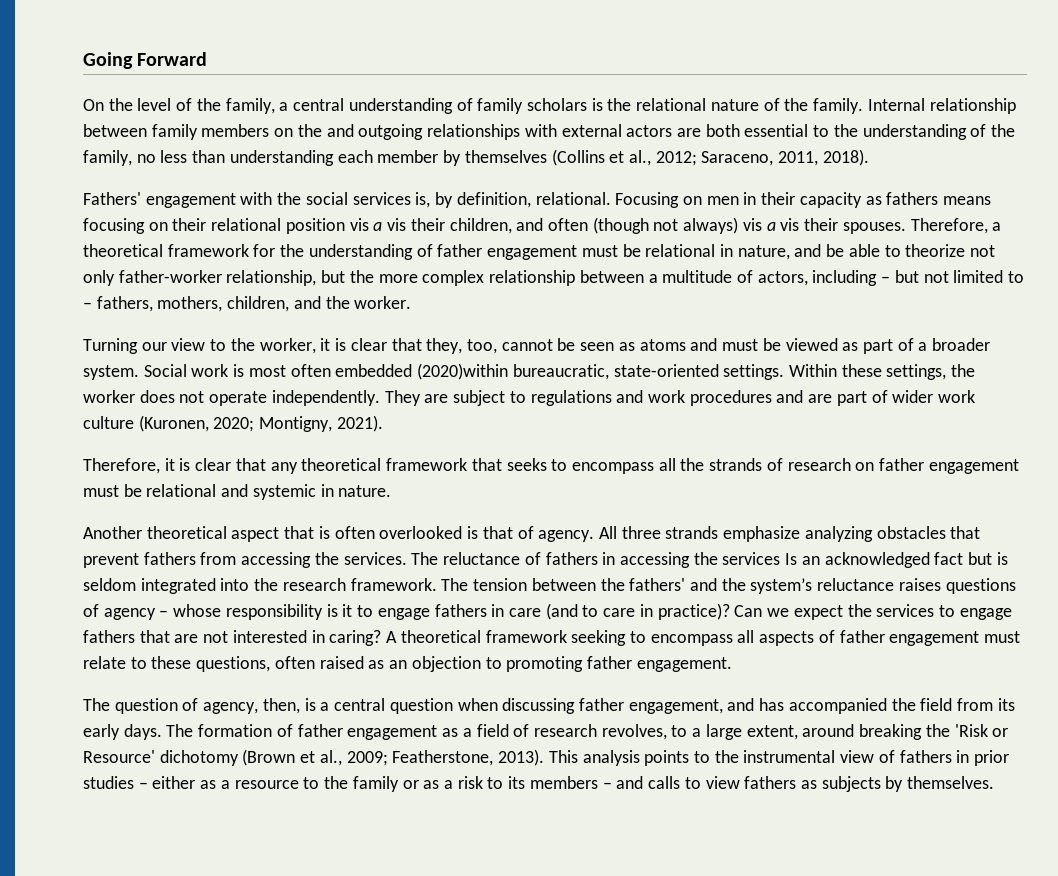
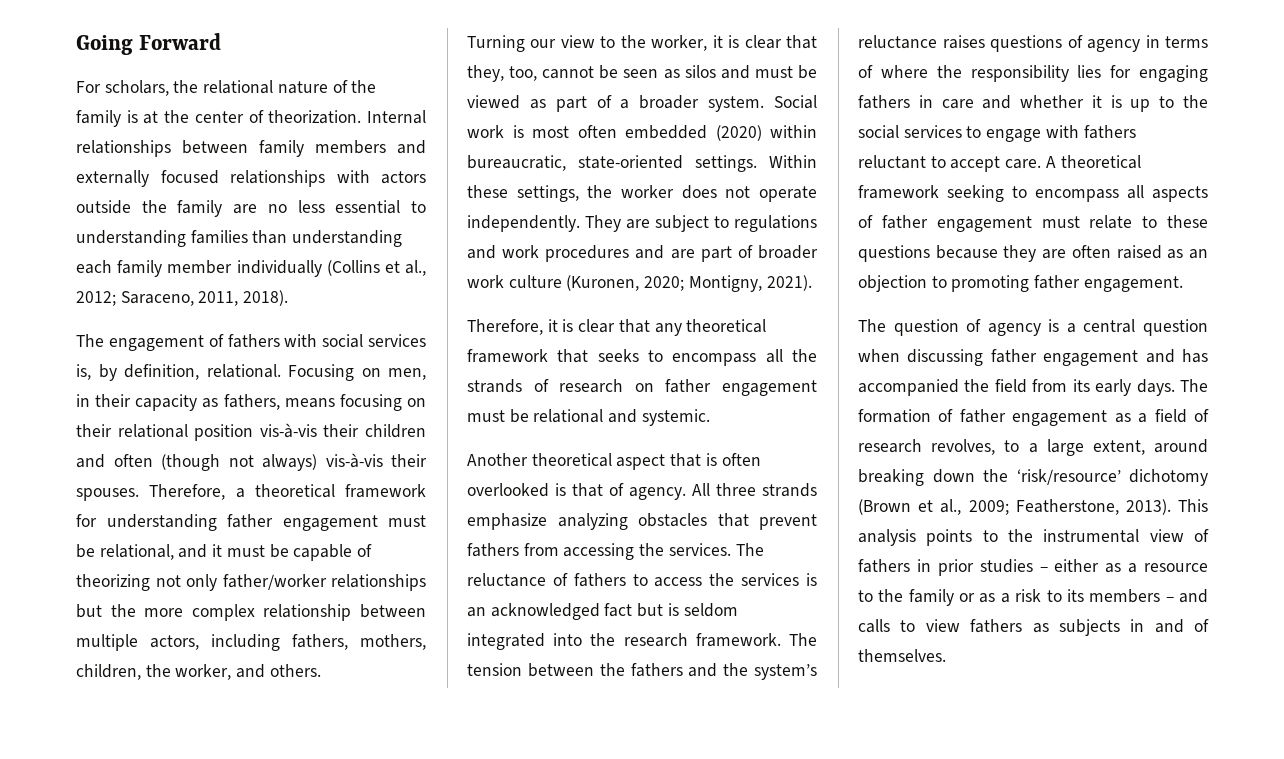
- On the level of the family, a central understanding of family scholars is the relational nature of the family. Internal relationship between family members on the and outgoing relationships with external actors are both essential to the understanding of the family, no less than understanding each member by themselves (Collins et al., 2012; Saraceno, 2011, 2018).
+ For scholars, the relational nature of the family is at the center of theorization. Internal relationships between family members and externally focused relationships with actors outside the family are no less essential to understanding families than understanding each family member individually (Collins et al., 2012; Saraceno, 2011, 2018).
- Fathers' engagement with the social services is, by definition, relational.
+ The engagement of fathers with social services is, by definition, relational.
- Focusing on men in their capacity as fathers means focusing on their relational position vis a vis their children, and often (though not always) vis a vis their spouses.
+ Focusing on men, in their capacity as fathers, means focusing on their relational position vis-à-vis their children and often (though not always) vis-à-vis their spouses.
- Therefore, a theoretical framework for the understanding of father engagement must be relational in nature, and be able to theorize not only father-worker relationship, but the more complex relationship between a multitude of actors, including – but not limited to – fathers, mothers, children, and the worker.
+ Therefore, a theoretical framework for understanding father engagement must be relational, and it must be capable of theorizing not only father/worker relationships but the more complex relationship between multiple actors, including fathers, mothers, children, the worker, and others.
- Turning our view to the worker, it is clear that they, too, cannot be seen as atoms and must be viewed as part of a broader system.
+ Turning our view to the worker, it is clear that they, too, cannot be seen as silos and must be viewed as part of a broader system.
- Social work is most often embedded (2020)within bureaucratic, state-oriented settings.
+ Social work is most often embedded (2020) within bureaucratic, state-oriented settings.
- They are subject to regulations and work procedures and are part of wider work culture (Kuronen, 2020; Montigny, 2021).
+ They are subject to regulations and work procedures and are part of broader work culture (Kuronen, 2020; Montigny, 2021).
- Therefore, it is clear that any theoretical framework that seeks to encompass all the strands of research on father engagement must be relational and systemic in nature.
+ Therefore, it is clear that any theoretical framework that seeks to encompass all the strands of research on father engagement must be relational and systemic.
- The reluctance of fathers in accessing the services Is an acknowledged fact but is seldom integrated into the research framework.
+ The reluctance of fathers to access the services is an acknowledged fact but is seldom integrated into the research framework.
- The tension between the fathers' and the system’s reluctance raises questions of agency – whose responsibility is it to engage fathers in care (and to care in practice)? Can we expect the services to engage fathers that are not interested in caring?
+ The tension between the fathers and the system’s reluctance raises questions of agency in terms of where the responsibility lies for engaging fathers in care and whether it is up to the social services to engage with fathers reluctant to accept care.
- A theoretical framework seeking to encompass all aspects of father engagement must relate to these questions, often raised as an objection to promoting father engagement.
+ A theoretical framework seeking to encompass all aspects of father engagement must relate to these questions because they are often raised as an objection to promoting father engagement.
- The question of agency, then, is a central question when discussing father engagement, and has accompanied the field from its early days.
+ The question of agency is a central question when discussing father engagement and has accompanied the field from its early days.
- The formation of father engagement as a field of research revolves, to a large extent, around breaking the 'Risk or Resource' dichotomy (Brown et al., 2009; Featherstone, 2013).
+ The formation of father engagement as a field of research revolves, to a large extent, around breaking down the ‘risk/resource’ dichotomy (Brown et al., 2009; Featherstone, 2013).
- This analysis points to the instrumental view of fathers in prior studies – either as a resource to the family or as a risk to its members – and calls to view fathers as subjects by themselves.
+ This analysis points to the instrumental view of fathers in prior studies – either as a resource to the family or as a risk to its members – and calls to view fathers as subjects in and of themselves.

